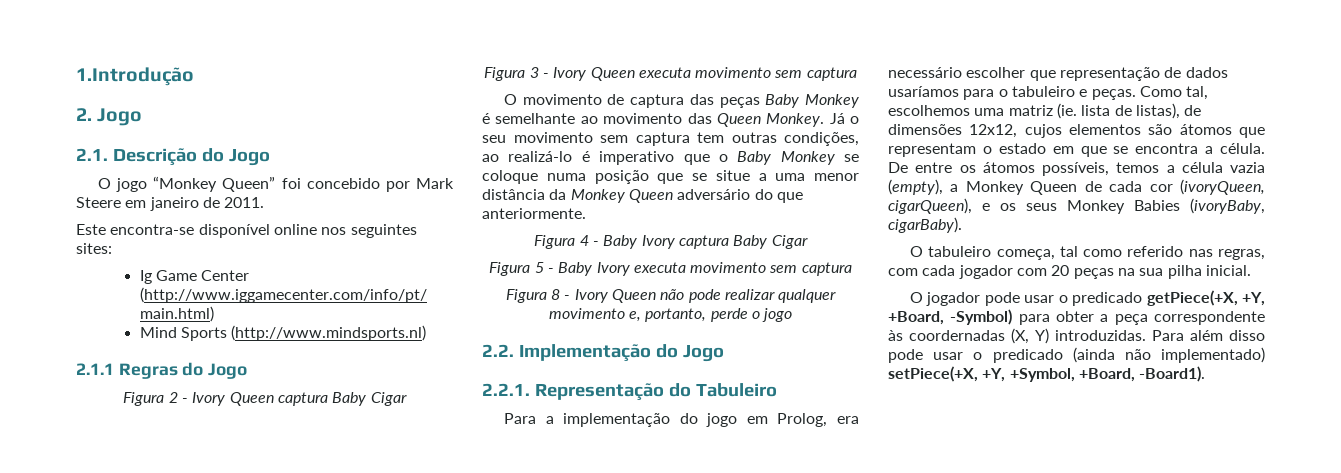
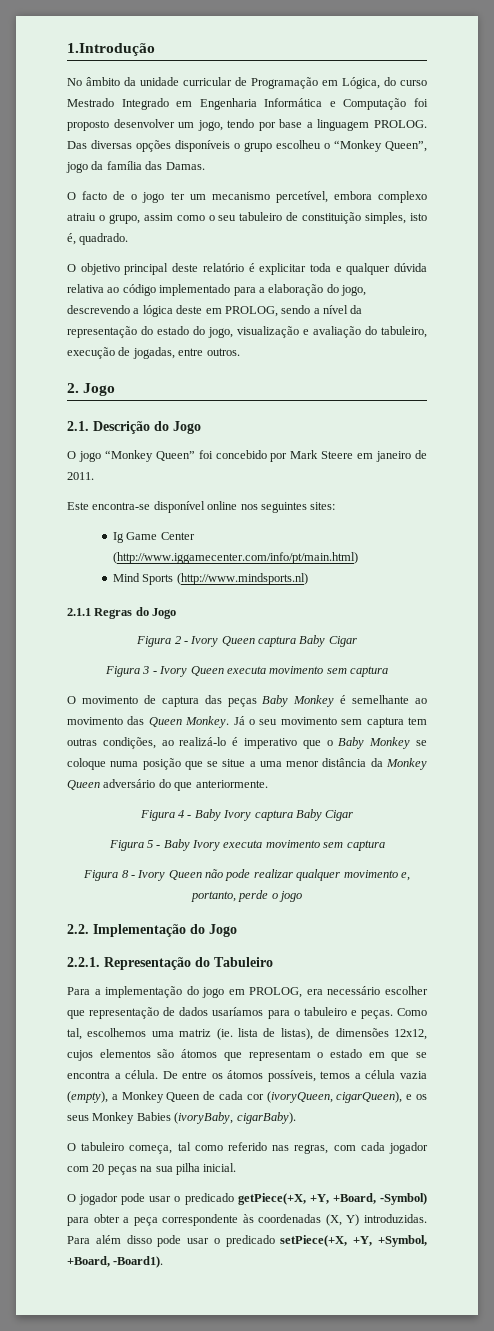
+ No âmbito da unidade curricular de Programação em Lógica, do curso Mestrado Integrado em Engenharia Informática e Computação foi proposto desenvolver um jogo, tendo por base a linguagem PROLOG. Das diversas opções disponíveis o grupo escolheu o “Monkey Queen”, jogo da família das Damas.
+ O facto de o jogo ter um mecanismo percetível, embora complexo atraiu o grupo, assim como o seu tabuleiro de constituição simples, isto é, quadrado.
+ O objetivo principal deste relatório é explicitar toda e qualquer dúvida relativa ao código implementado para a elaboração do jogo, descrevendo a lógica deste em PROLOG, sendo a nível da representação do estado do jogo, visualização e avaliação do tabuleiro, execução de jogadas, entre outros.
- Para a implementação do jogo em Prolog, era necessário escolher que representação de dados usaríamos para o tabuleiro e peças.
+ Para a implementação do jogo em PROLOG, era necessário escolher que representação de dados usaríamos para o tabuleiro e peças.
- O jogador pode usar o predicado getPiece(+X, +Y, +Board, -Symbol) para obter a peça correspondente às coordernadas (X, Y) introduzidas.
+ O jogador pode usar o predicado getPiece(+X, +Y, +Board, -Symbol) para obter a peça correspondente às coordenadas (X, Y) introduzidas.
- Para além disso pode usar o predicado (ainda não implementado) setPiece(+X, +Y, +Symbol, +Board, -Board1).
+ Para além disso pode usar o predicado setPiece(+X, +Y, +Symbol, +Board, -Board1).

